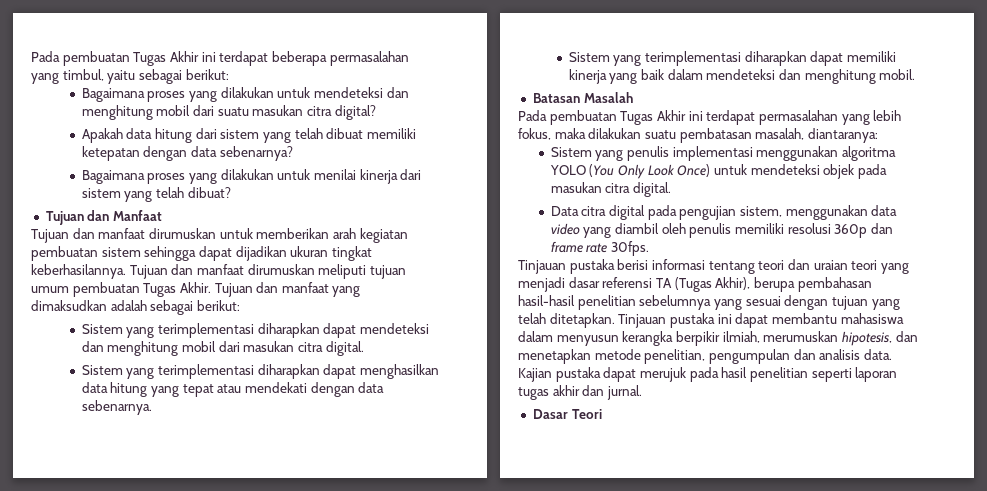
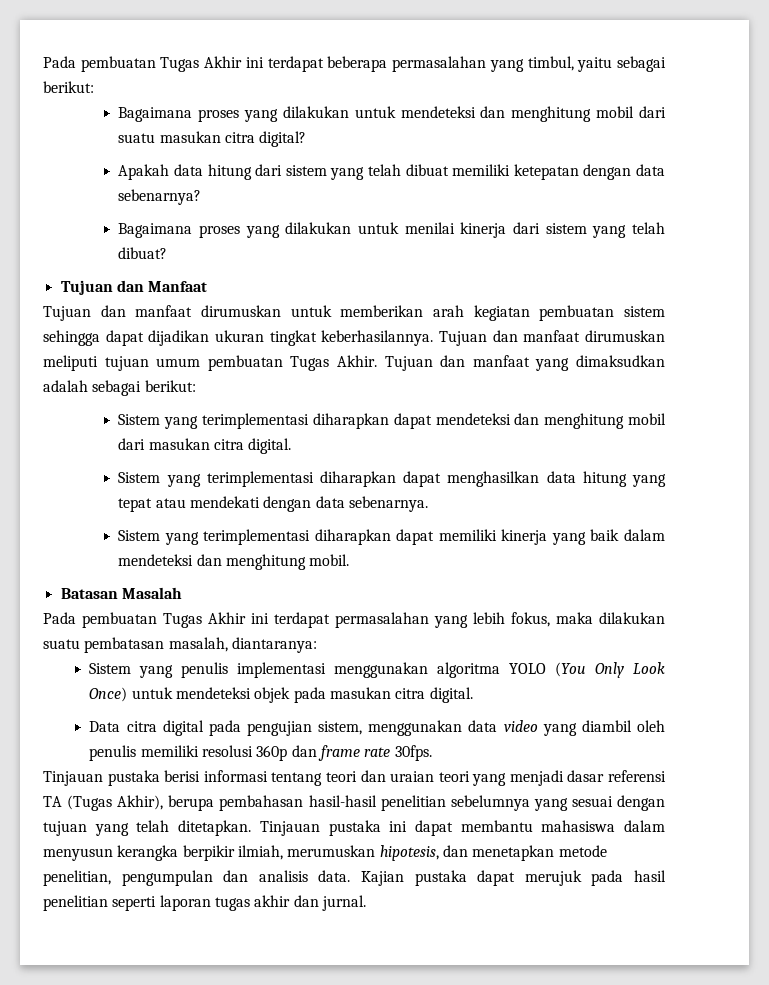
- Dasar Teori

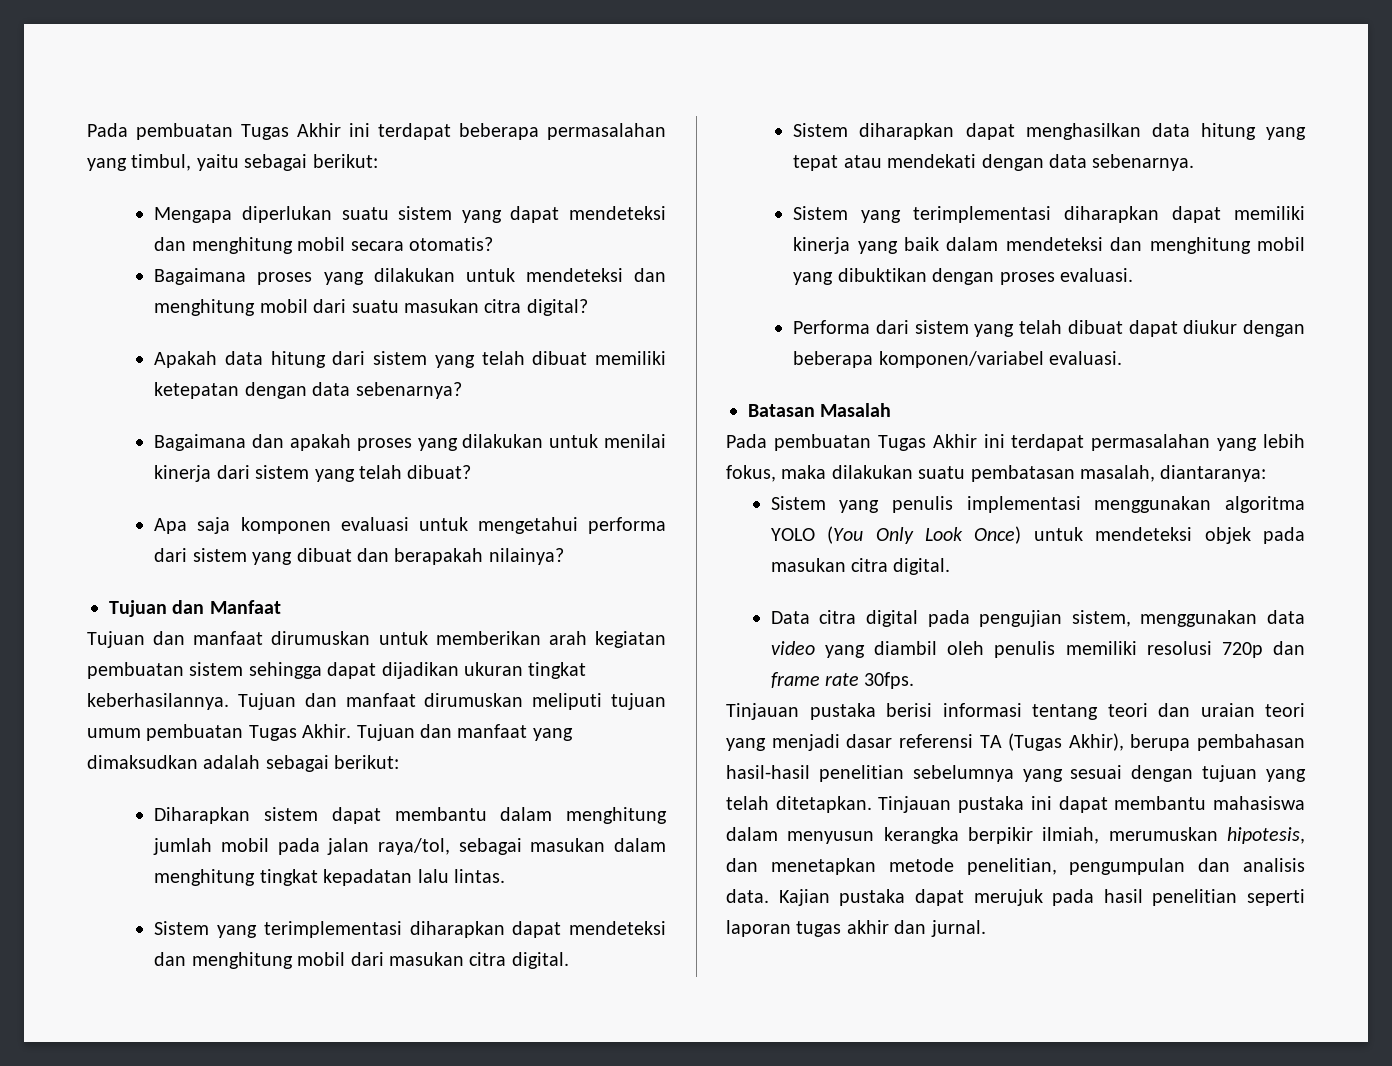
+ Mengapa diperlukan suatu sistem yang dapat mendeteksi dan menghitung mobil secara otomatis?
- Bagaimana proses yang dilakukan untuk menilai kinerja dari sistem yang telah dibuat?
+ Bagaimana dan apakah proses yang dilakukan untuk menilai kinerja dari sistem yang telah dibuat?
+ Apa saja komponen evaluasi untuk mengetahui performa dari sistem yang dibuat dan berapakah nilainya?
+ Diharapkan sistem dapat membantu dalam menghitung jumlah mobil pada jalan raya/tol, sebagai masukan dalam menghitung tingkat kepadatan lalu lintas.
- Sistem yang terimplementasi diharapkan dapat menghasilkan data hitung yang tepat atau mendekati dengan data sebenarnya.
+ Sistem diharapkan dapat menghasilkan data hitung yang tepat atau mendekati dengan data sebenarnya.
- Sistem yang terimplementasi diharapkan dapat memiliki kinerja yang baik dalam mendeteksi dan menghitung mobil.
+ Sistem yang terimplementasi diharapkan dapat memiliki kinerja yang baik dalam mendeteksi dan menghitung mobil yang dibuktikan dengan proses evaluasi.
+ Performa dari sistem yang telah dibuat dapat diukur dengan beberapa komponen/variabel evaluasi.
- Data citra digital pada pengujian sistem, menggunakan data video yang diambil oleh penulis memiliki resolusi 360p dan frame rate 30fps.
+ Data citra digital pada pengujian sistem, menggunakan data video yang diambil oleh penulis memiliki resolusi 720p dan frame rate 30fps.

